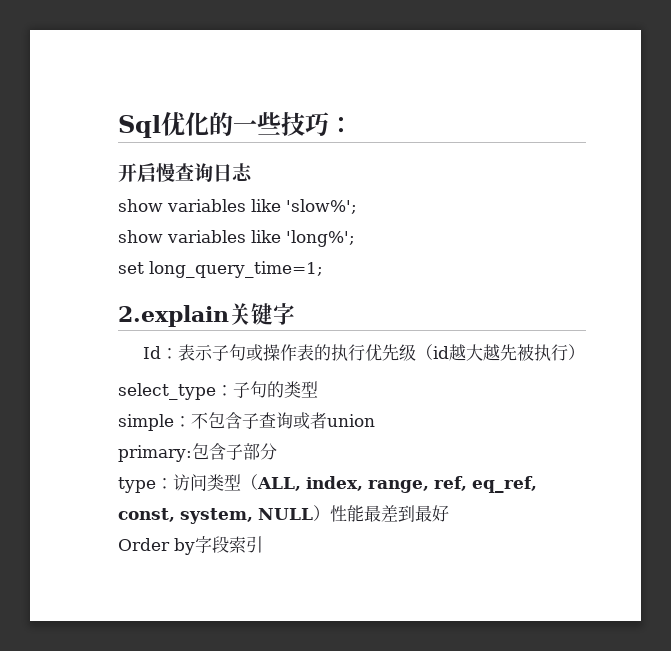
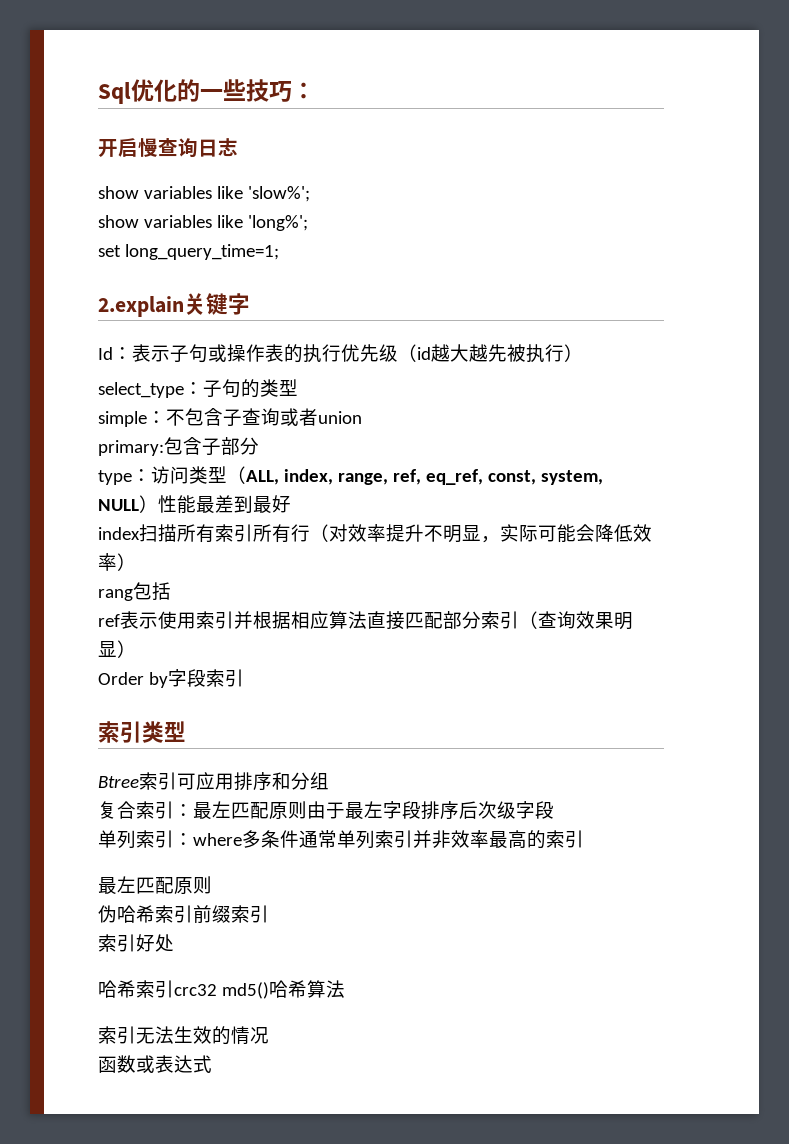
+ index扫描所有索引所有行（对效率提升不明显，实际可能会降低效率）
+ rang包括
+ ref表示使用索引并根据相应算法直接匹配部分索引（查询效果明显）
  Order by字段索引
+ 索引类型
+ Btree索引可应用排序和分组
+ 复合索引：最左匹配原则由于最左字段排序后次级字段
+ 单列索引：where多条件通常单列索引并非效率最高的索引
+ 最左匹配原则
+ 伪哈希索引前缀索引
+ 索引好处
+ 哈希索引crc32 md5()哈希算法
+ 索引无法生效的情况
+ 函数或表达式

